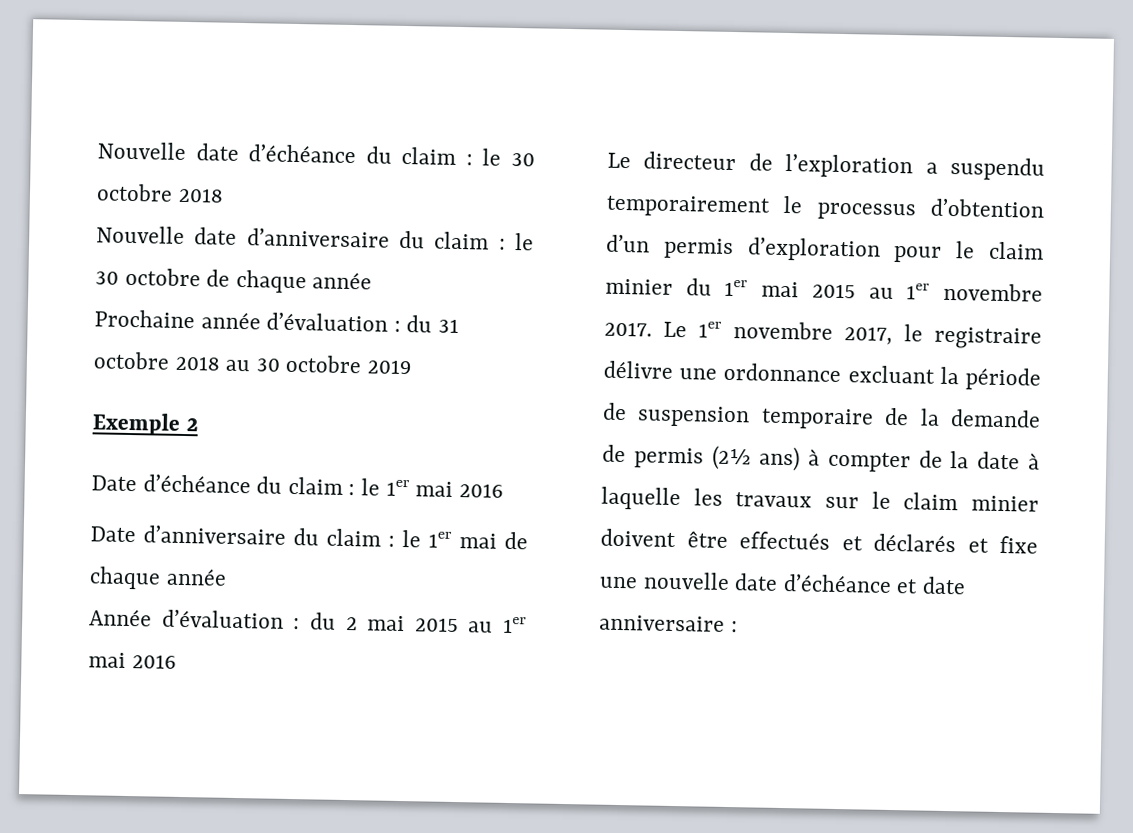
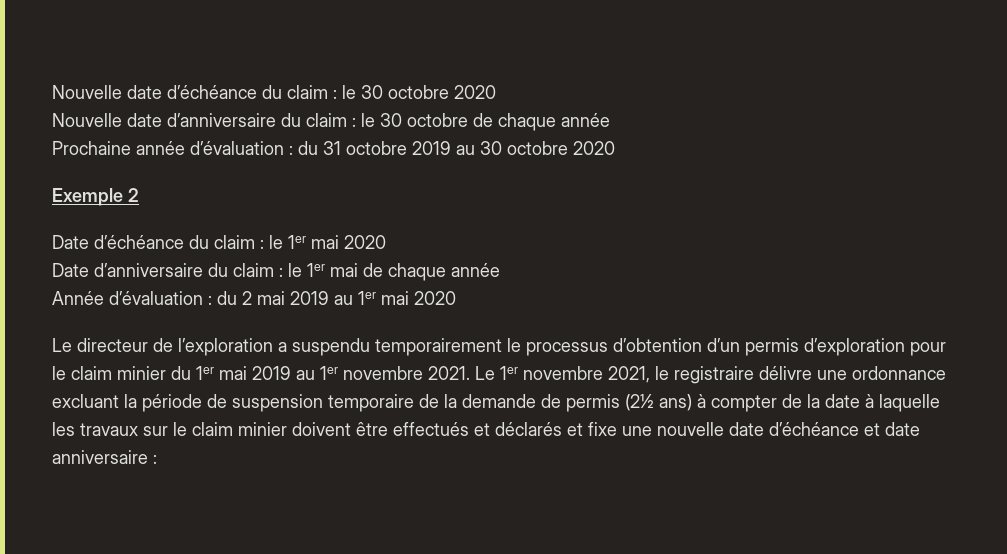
- Nouvelle date d’échéance du claim : le 30 octobre 2018
+ Nouvelle date d’échéance du claim : le 30 octobre 2020
- Prochaine année d’évaluation : du 31 octobre 2018 au 30 octobre 2019
+ Prochaine année d’évaluation : du 31 octobre 2019 au 30 octobre 2020
- Date d’échéance du claim : le 1er mai 2016
+ Date d’échéance du claim : le 1er mai 2020
- Année d’évaluation : du 2 mai 2015 au 1er mai 2016
+ Année d’évaluation : du 2 mai 2019 au 1er mai 2020
- Le directeur de l’exploration a suspendu temporairement le processus d’obtention d’un permis d’exploration pour le claim minier du 1er mai 2015 au 1er novembre 2017.
+ Le directeur de l’exploration a suspendu temporairement le processus d’obtention d’un permis d’exploration pour le claim minier du 1er mai 2019 au 1er novembre 2021.
- Le 1er novembre 2017, le registraire délivre une ordonnance excluant la période de suspension temporaire de la demande de permis (2½ ans) à compter de la date à laquelle les travaux sur le claim minier doivent être effectués et déclarés et fixe une nouvelle date d’échéance et date anniversaire :
+ Le 1er novembre 2021, le registraire délivre une ordonnance excluant la période de suspension temporaire de la demande de permis (2½ ans) à compter de la date à laquelle les travaux sur le claim minier doivent être effectués et déclarés et fixe une nouvelle date d’échéance et date anniversaire :

